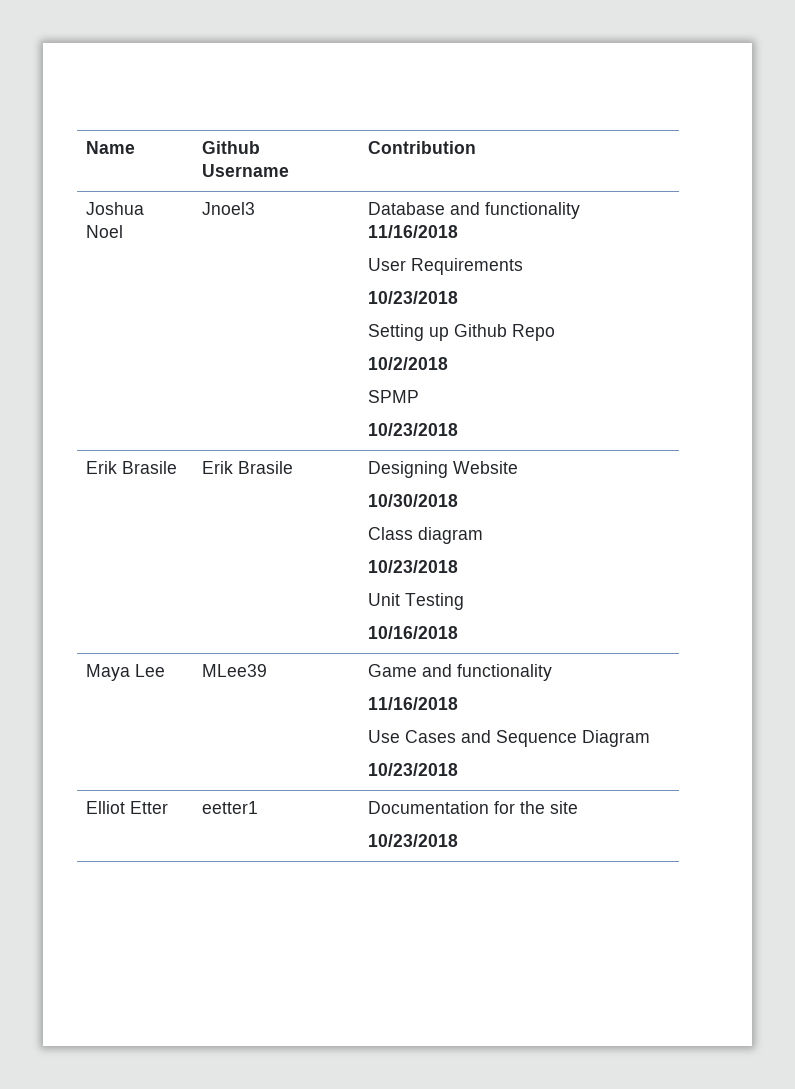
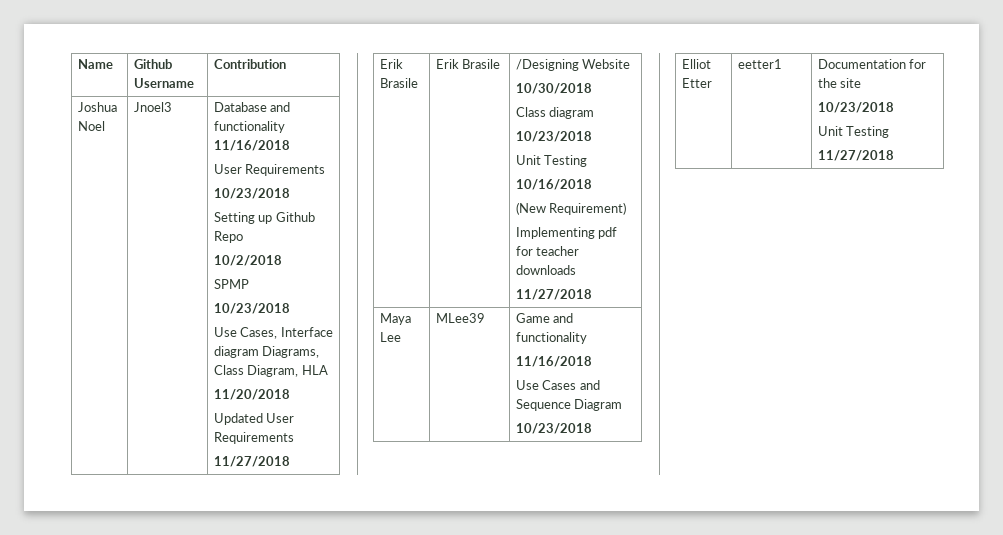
  Joshua Noel | Jnoel3 | Database and functionality 11/16/2018
  User Requirements
  10/23/2018
  Setting up Github Repo
  10/2/2018
  SPMP
  10/23/2018
+ Use Cases, Interface diagram Diagrams, Class Diagram, HLA
+ 11/20/2018
+ Updated User Requirements
+ 11/27/2018
- Erik Brasile | Erik Brasile | Designing Website
+ Erik Brasile | Erik Brasile | /Designing Website
  10/30/2018
  Class diagram
  10/23/2018
  Unit Testing
  10/16/2018
+ (New Requirement)
+ Implementing pdf for teacher downloads
+ 11/27/2018
  Elliot Etter | eetter1 | Documentation for the site
  10/23/2018
+ Unit Testing
+ 11/27/2018

